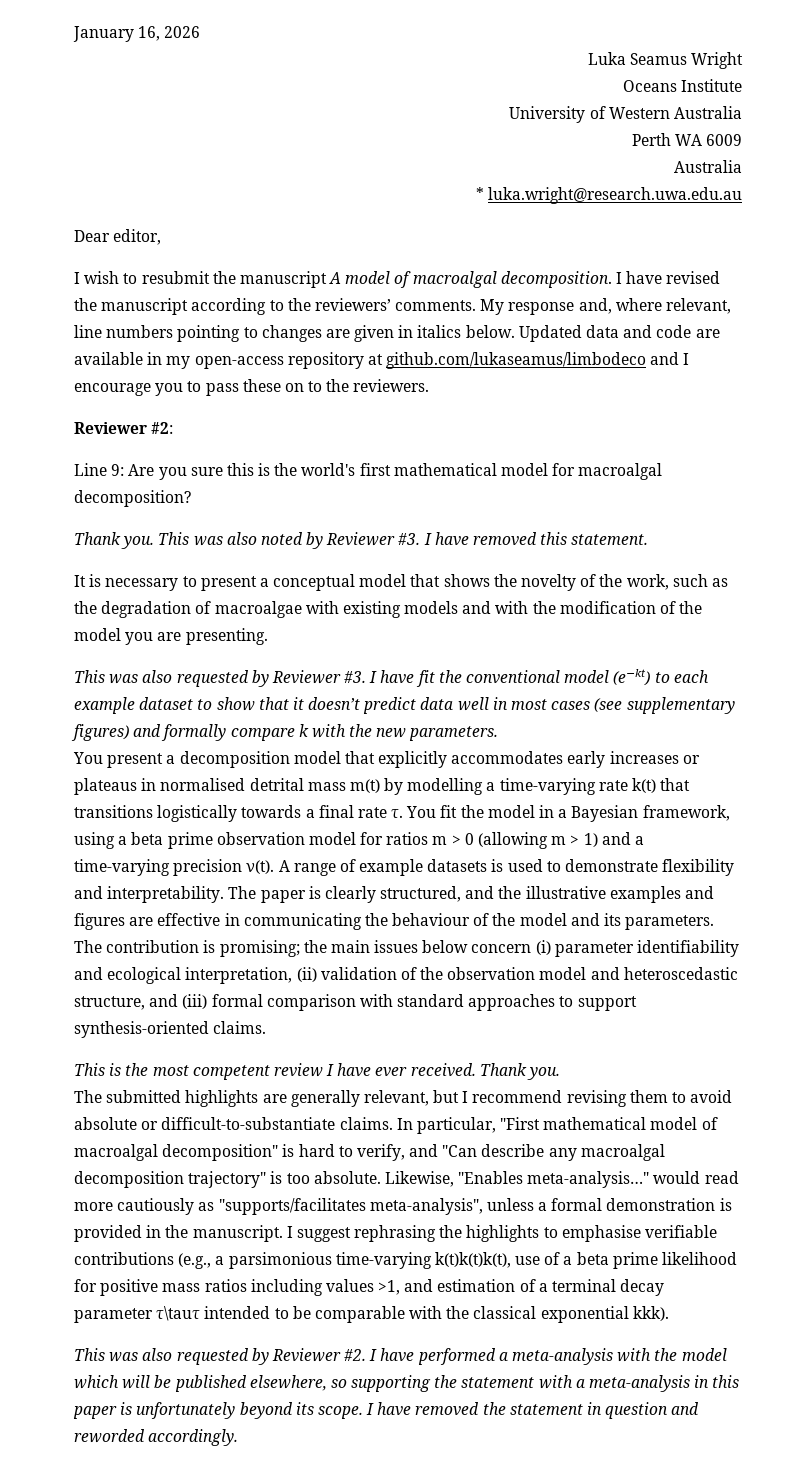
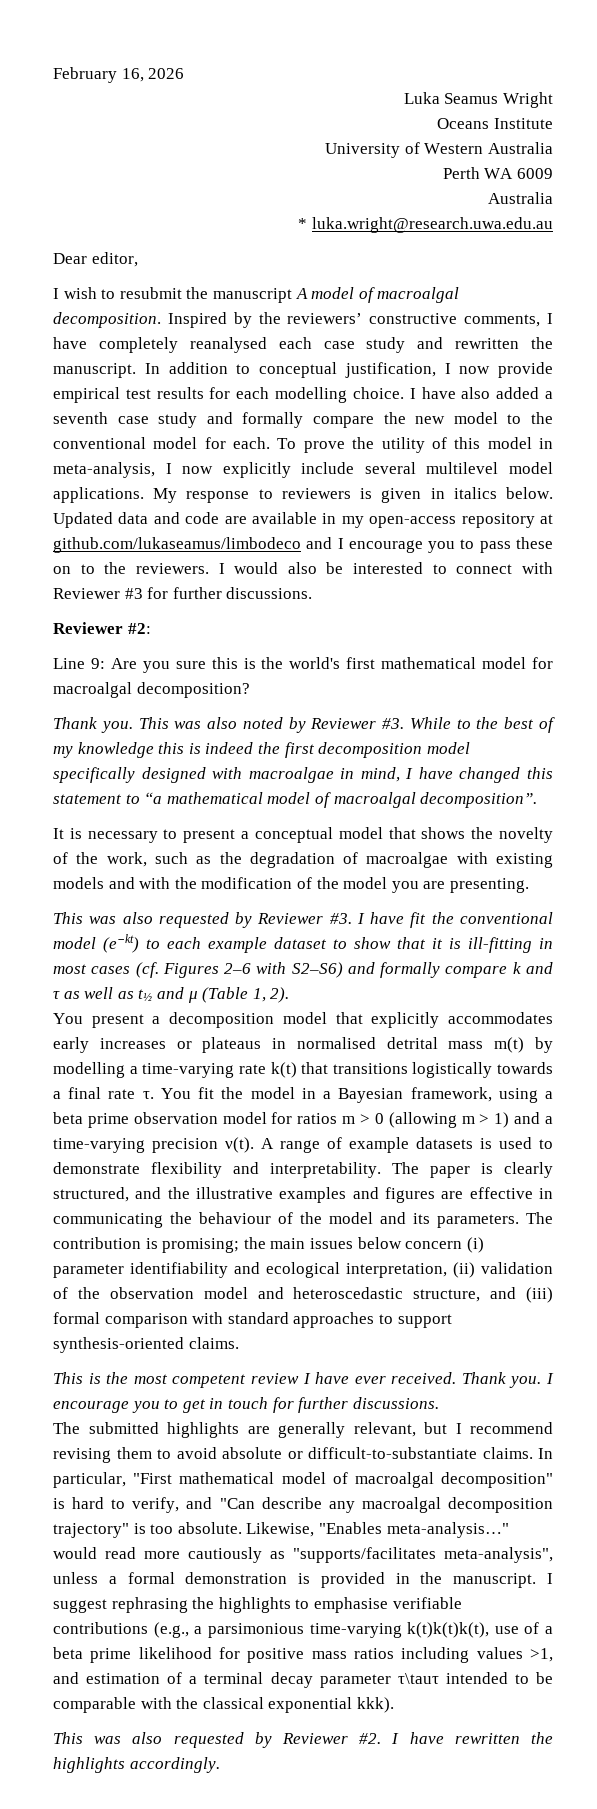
- January 16, 2026
+ February 16, 2026
- I have revised the manuscript according to the reviewers’ comments. My response and, where relevant, line numbers pointing to changes are given in italics below.
+ Inspired by the reviewers’ constructive comments, I have completely reanalysed each case study and rewritten the manuscript. In addition to conceptual justification, I now provide empirical test results for each modelling choice. I have also added a seventh case study and formally compare the new model to the conventional model for each. To prove the utility of this model in meta-analysis, I now explicitly include several multilevel model applications. My response to reviewers is given in italics below.
+ I would also be interested to connect with Reviewer #3 for further discussions.
- I have removed this statement.
+ While to the best of my knowledge this is indeed the first decomposition model specifically designed with macroalgae in mind, I have changed this statement to “a mathematical model of macroalgal decomposition”.
- I have fit the conventional model (e−kt) to each example dataset to show that it doesn’t predict data well in most cases (see supplementary figures) and formally compare k with the new parameters.
+ I have fit the conventional model (e−kt) to each example dataset to show that it is ill-fitting in most cases (cf. Figures 2–6 with S2–S6) and formally compare k and τ as well as t½ and μ (Table 1, 2).
+ I encourage you to get in touch for further discussions.
- I have performed a meta-analysis with the model which will be published elsewhere, so supporting the statement with a meta-analysis in this paper is unfortunately beyond its scope. I have removed the statement in question and reworded accordingly.
+ I have rewritten the highlights accordingly.

